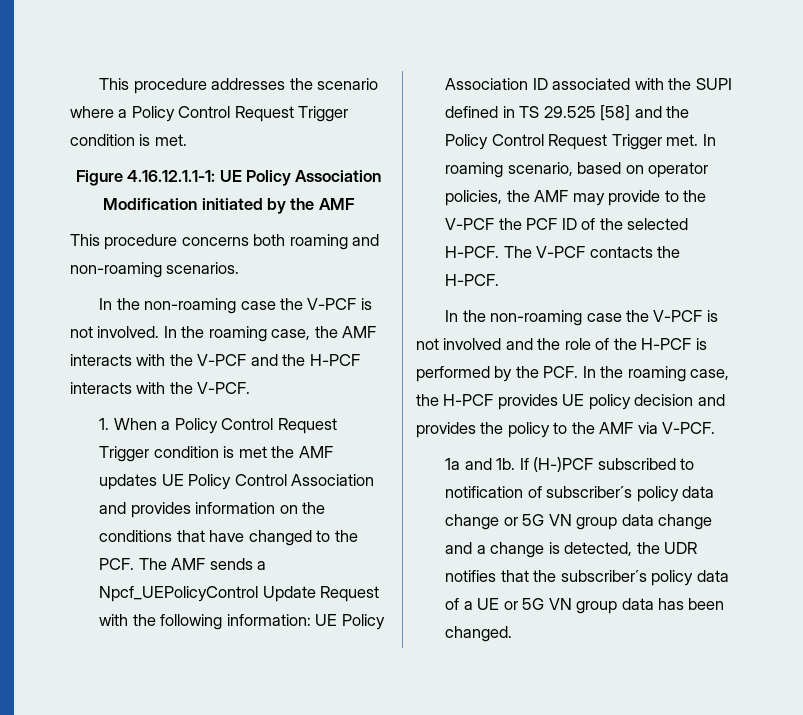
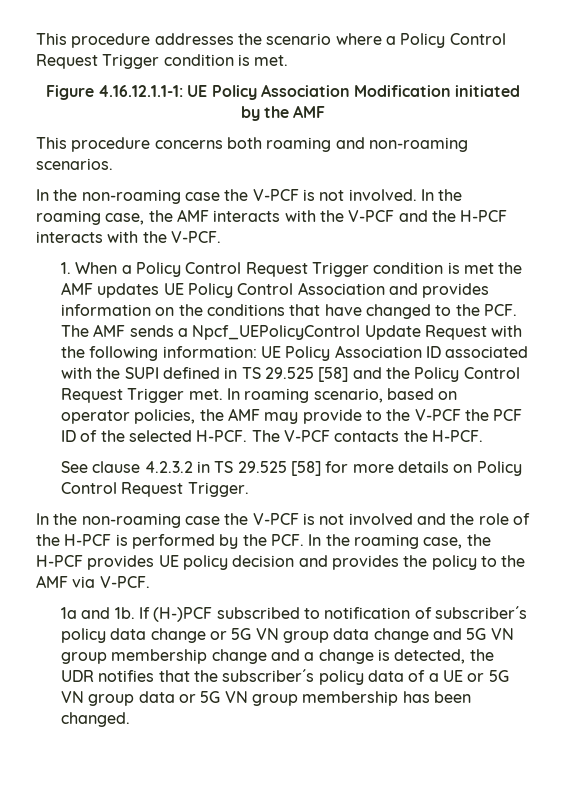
+ See clause 4.2.3.2 in TS 29.525 [58] for more details on Policy Control Request Trigger.
- If (H-)PCF subscribed to notification of subscriber´s policy data change or 5G VN group data change and a change is detected, the UDR notifies that the subscriber´s policy data of a UE or 5G VN group data has been changed.
+ If (H-)PCF subscribed to notification of subscriber´s policy data change or 5G VN group data change and 5G VN group membership change and a change is detected, the UDR notifies that the subscriber´s policy data of a UE or 5G VN group data or 5G VN group membership has been changed.

